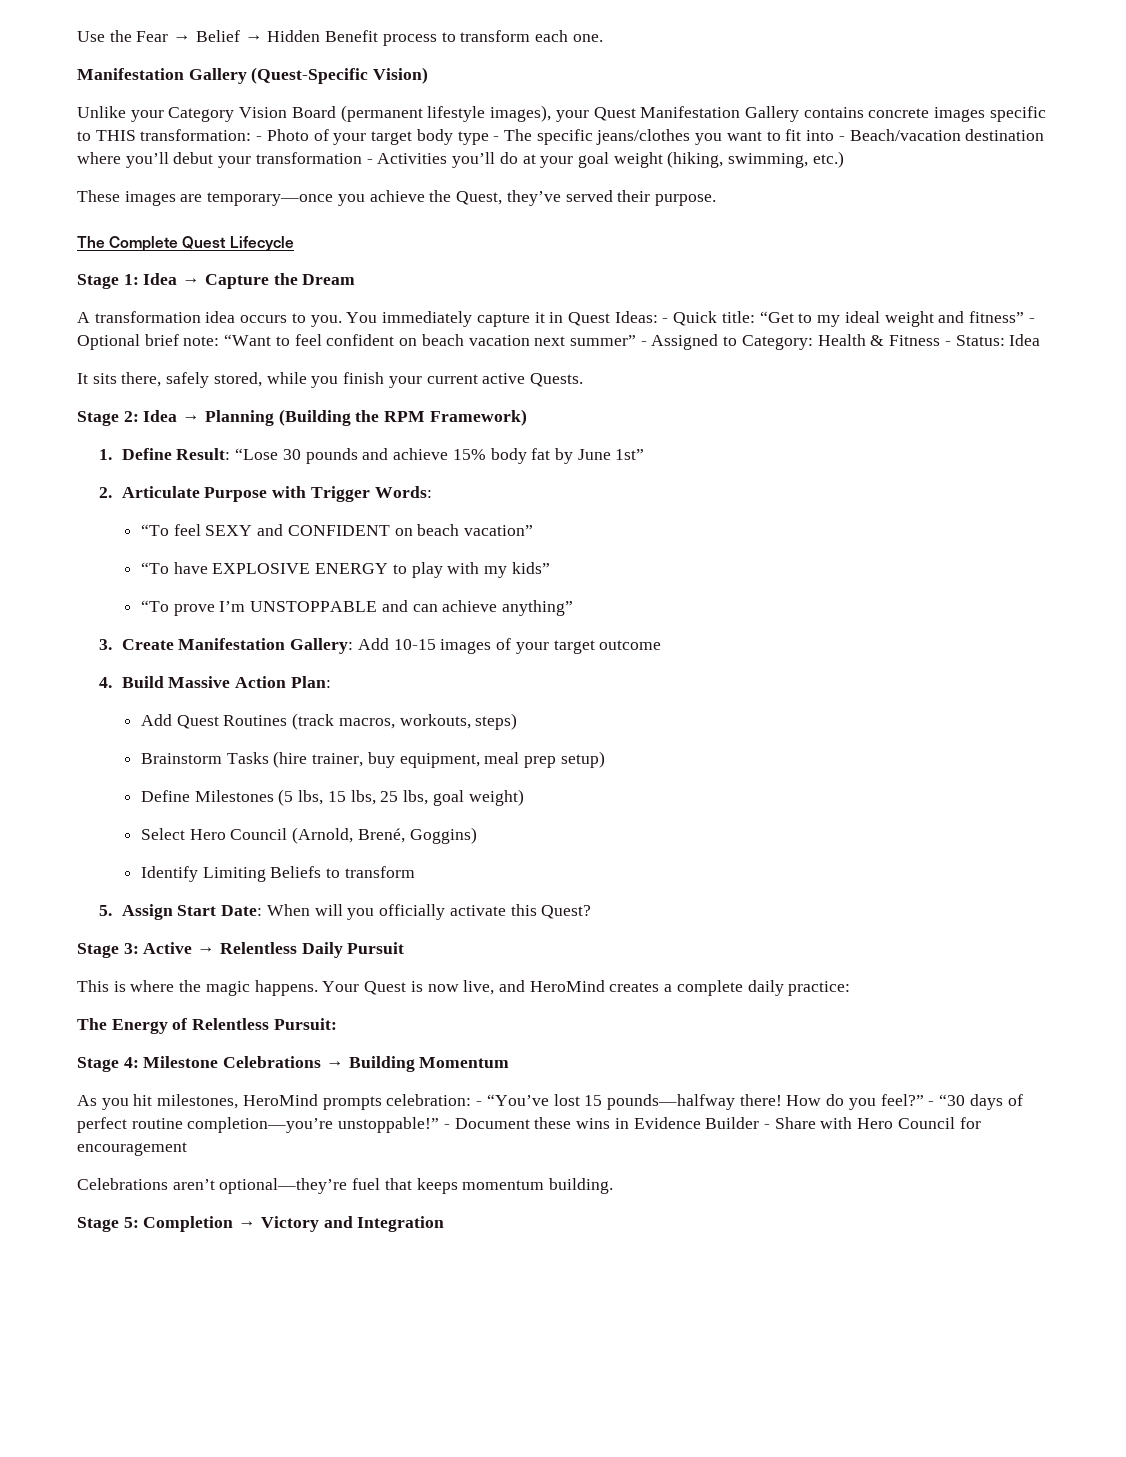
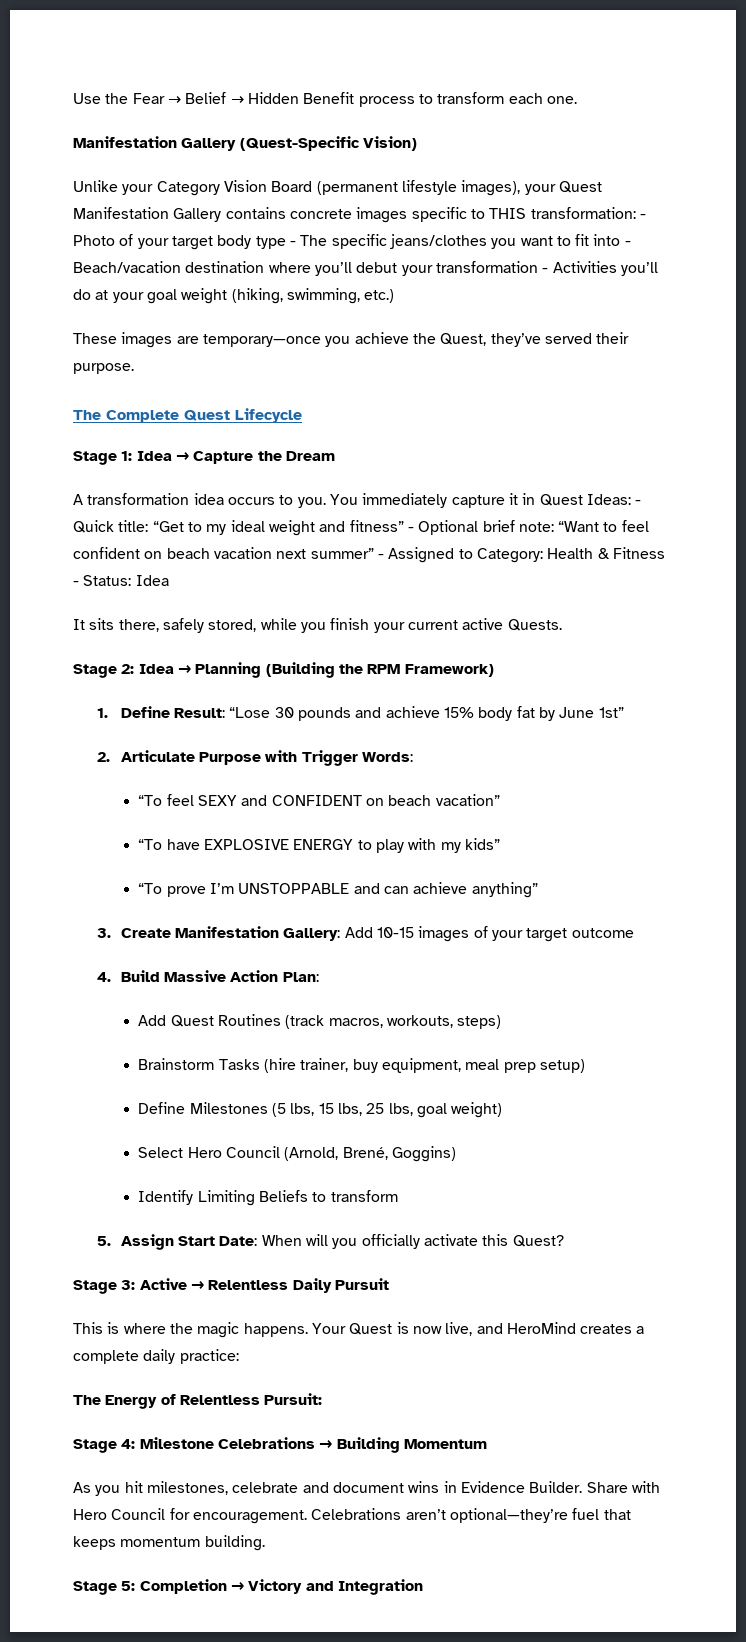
- As you hit milestones, HeroMind prompts celebration: - “You’ve lost 15 pounds—halfway there! How do you feel?” - “30 days of perfect routine completion—you’re unstoppable!” - Document these wins in Evidence Builder - Share with Hero Council for encouragement
- Celebrations aren’t optional—they’re fuel that keeps momentum building.
+ As you hit milestones, celebrate and document wins in Evidence Builder. Share with Hero Council for encouragement. Celebrations aren’t optional—they’re fuel that keeps momentum building.

